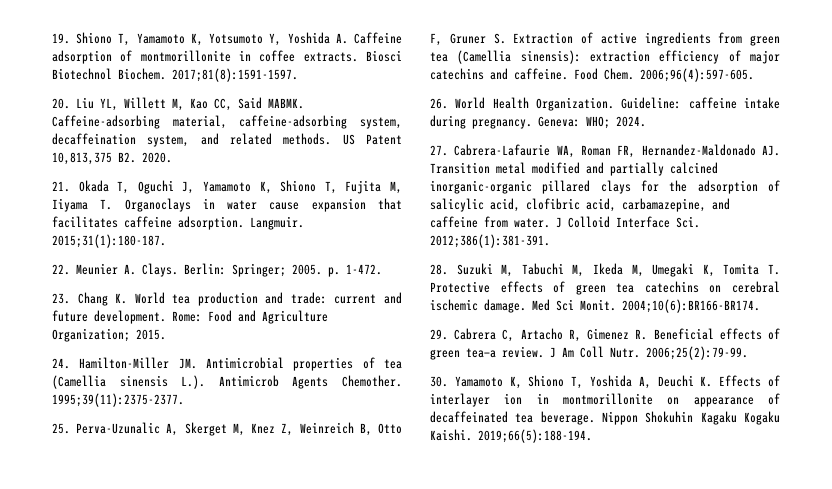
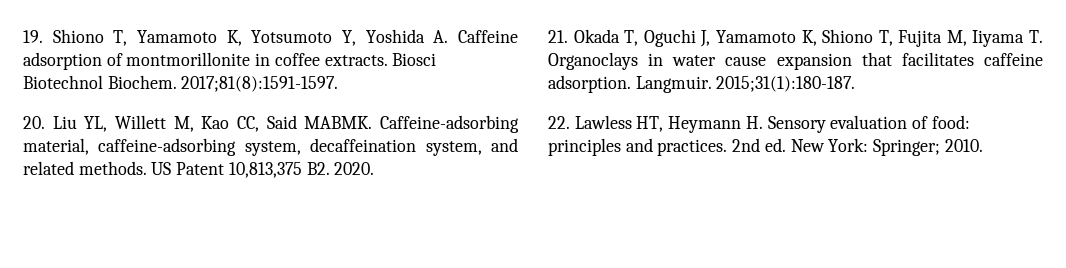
- 22. Meunier A. Clays. Berlin: Springer; 2005. p. 1-472.
- 23. Chang K. World tea production and trade: current and future development. Rome: Food and Agriculture Organization; 2015.
- 24. Hamilton-Miller JM. Antimicrobial properties of tea (Camellia sinensis L.). Antimicrob Agents Chemother. 1995;39(11):2375-2377.
- 25. Perva-Uzunalic A, Skerget M, Knez Z, Weinreich B, Otto F, Gruner S. Extraction of active ingredients from green tea (Camellia sinensis): extraction efficiency of major catechins and caffeine. Food Chem. 2006;96(4):597-605.
- 26. World Health Organization. Guideline: caffeine intake during pregnancy. Geneva: WHO; 2024.
- 27. Cabrera-Lafaurie WA, Roman FR, Hernandez-Maldonado AJ. Transition metal modified and partially calcined inorganic-organic pillared clays for the adsorption of salicylic acid, clofibric acid, carbamazepine, and caffeine from water. J Colloid Interface Sci. 2012;386(1):381-391.
- 28. Suzuki M, Tabuchi M, Ikeda M, Umegaki K, Tomita T. Protective effects of green tea catechins on cerebral ischemic damage. Med Sci Monit. 2004;10(6):BR166-BR174.
- 29. Cabrera C, Artacho R, Gimenez R. Beneficial effects of green tea—a review. J Am Coll Nutr. 2006;25(2):79-99.
- 30. Yamamoto K, Shiono T, Yoshida A, Deuchi K. Effects of interlayer ion in montmorillonite on appearance of decaffeinated tea beverage. Nippon Shokuhin Kagaku Kogaku Kaishi. 2019;66(5):188-194.
+ 22. Lawless HT, Heymann H. Sensory evaluation of food: principles and practices. 2nd ed. New York: Springer; 2010.

